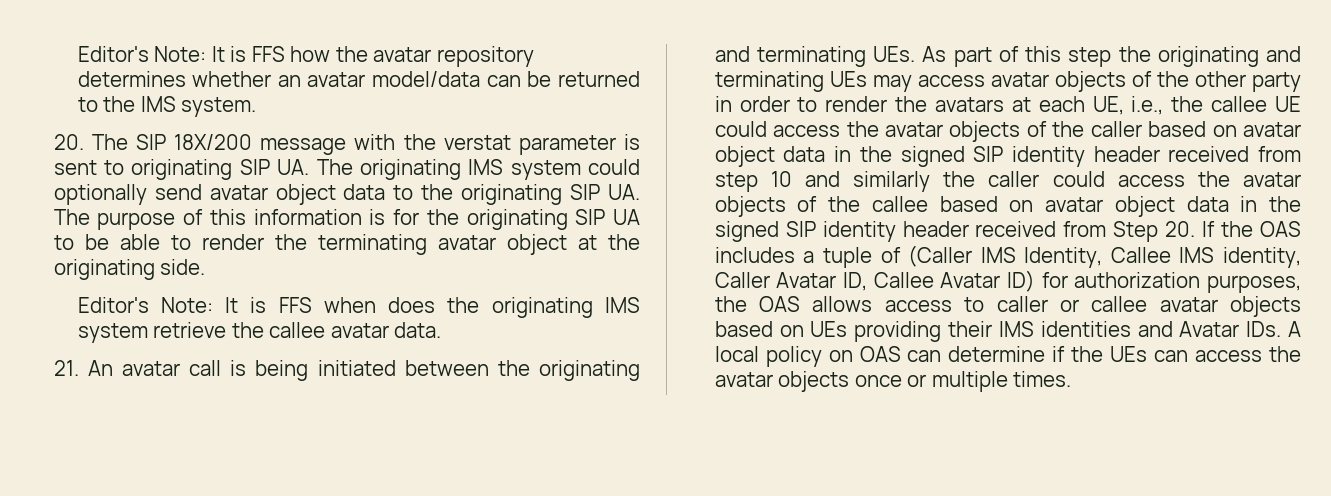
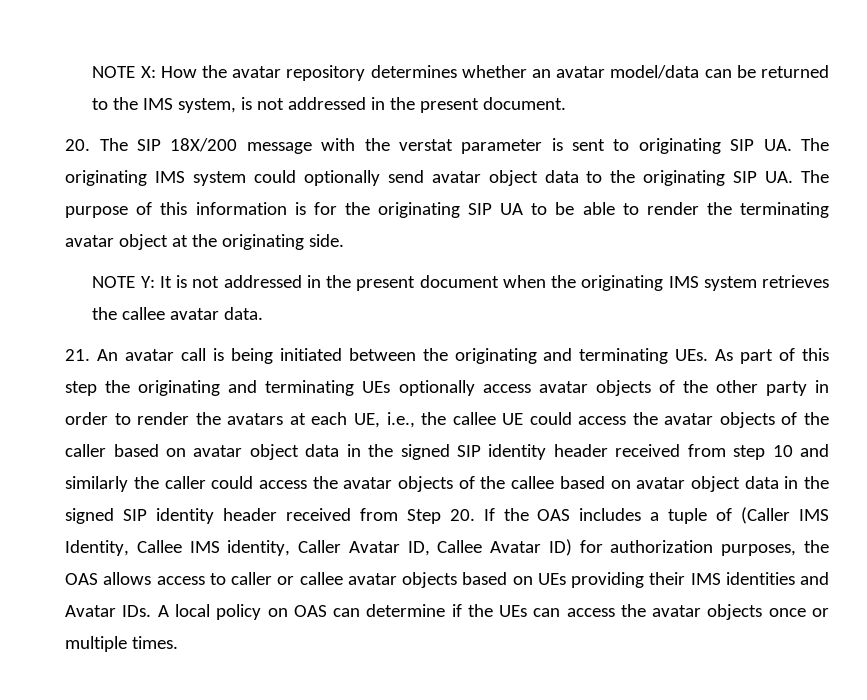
- Editor's Note: It is FFS how the avatar repository determines whether an avatar model/data can be returned to the IMS system.
+ NOTE X: How the avatar repository determines whether an avatar model/data can be returned to the IMS system, is not addressed in the present document.
- Editor's Note: It is FFS when does the originating IMS system retrieve the callee avatar data.
+ NOTE Y: It is not addressed in the present document when the originating IMS system retrieves the callee avatar data.
- 21. An avatar call is being initiated between the originating and terminating UEs. As part of this step the originating and terminating UEs may access avatar objects of the other party in order to render the avatars at each UE, i.e., the callee UE could access the avatar objects of the caller based on avatar object data in the signed SIP identity header received from step 10 and similarly the caller could access the avatar objects of the callee based on avatar object data in the signed SIP identity header received from Step 20. If the OAS includes a tuple of (Caller IMS Identity, Callee IMS identity, Caller Avatar ID, Callee Avatar ID) for authorization purposes, the OAS allows access to caller or callee avatar objects based on UEs providing their IMS identities and Avatar IDs. A local policy on OAS can determine if the UEs can access the avatar objects once or multiple times.
+ 21. An avatar call is being initiated between the originating and terminating UEs. As part of this step the originating and terminating UEs optionally access avatar objects of the other party in order to render the avatars at each UE, i.e., the callee UE could access the avatar objects of the caller based on avatar object data in the signed SIP identity header received from step 10 and similarly the caller could access the avatar objects of the callee based on avatar object data in the signed SIP identity header received from Step 20. If the OAS includes a tuple of (Caller IMS Identity, Callee IMS identity, Caller Avatar ID, Callee Avatar ID) for authorization purposes, the OAS allows access to caller or callee avatar objects based on UEs providing their IMS identities and Avatar IDs. A local policy on OAS can determine if the UEs can access the avatar objects once or multiple times.

